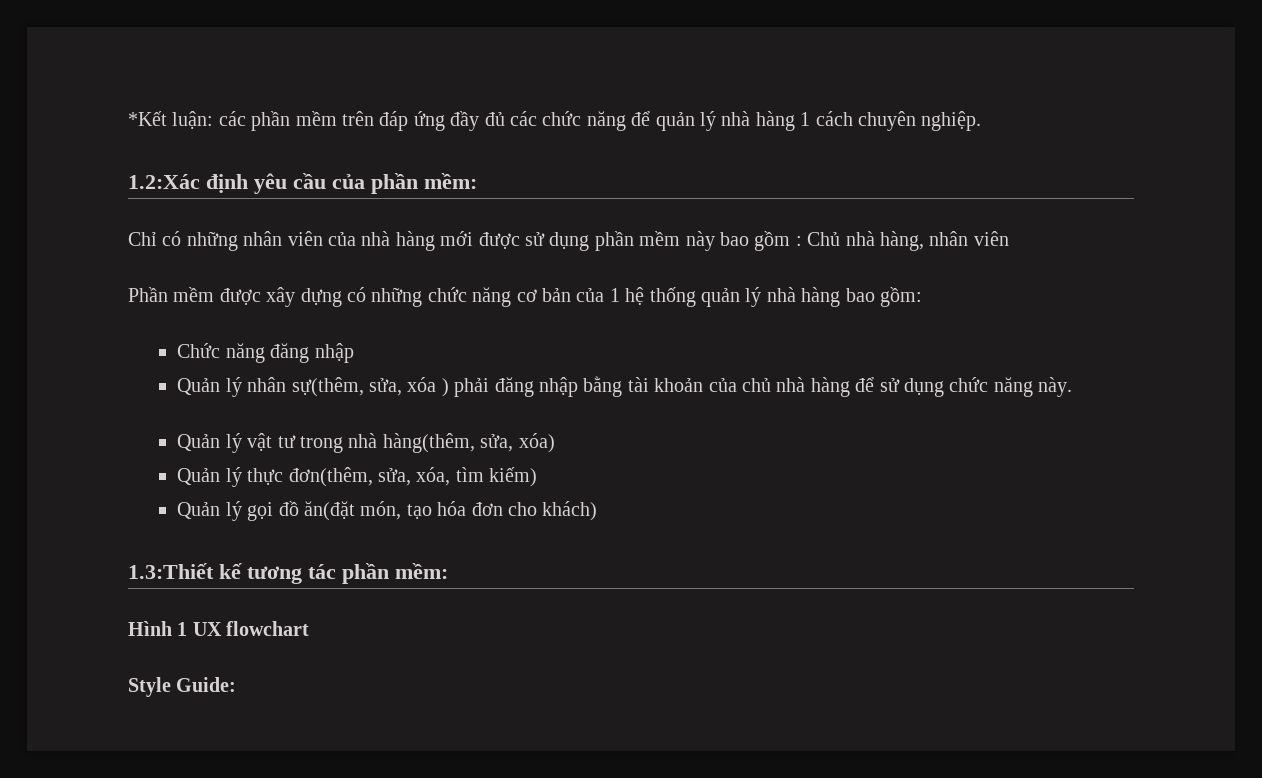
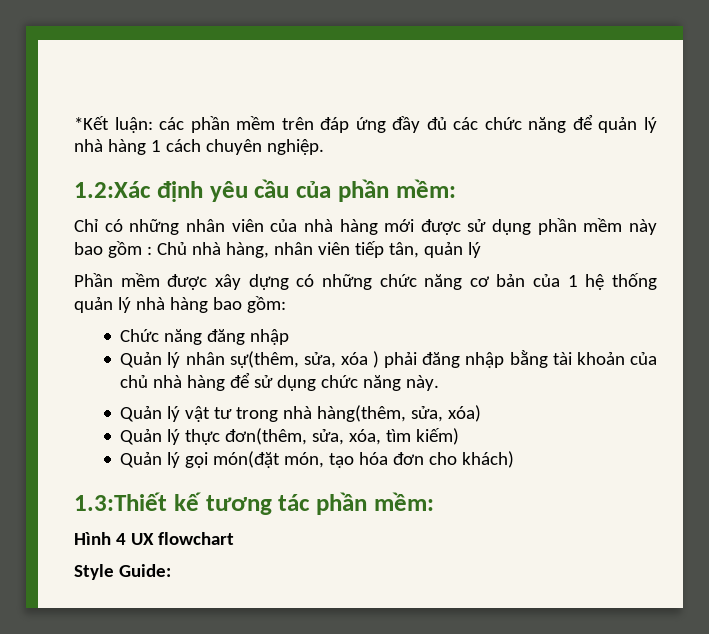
- Chỉ có những nhân viên của nhà hàng mới được sử dụng phần mềm này bao gồm : Chủ nhà hàng, nhân viên
+ Chỉ có những nhân viên của nhà hàng mới được sử dụng phần mềm này bao gồm : Chủ nhà hàng, nhân viên tiếp tân, quản lý
- Quản lý gọi đồ ăn(đặt món, tạo hóa đơn cho khách)
+ Quản lý gọi món(đặt món, tạo hóa đơn cho khách)
- Hình 1 UX flowchart
+ Hình 4 UX flowchart

